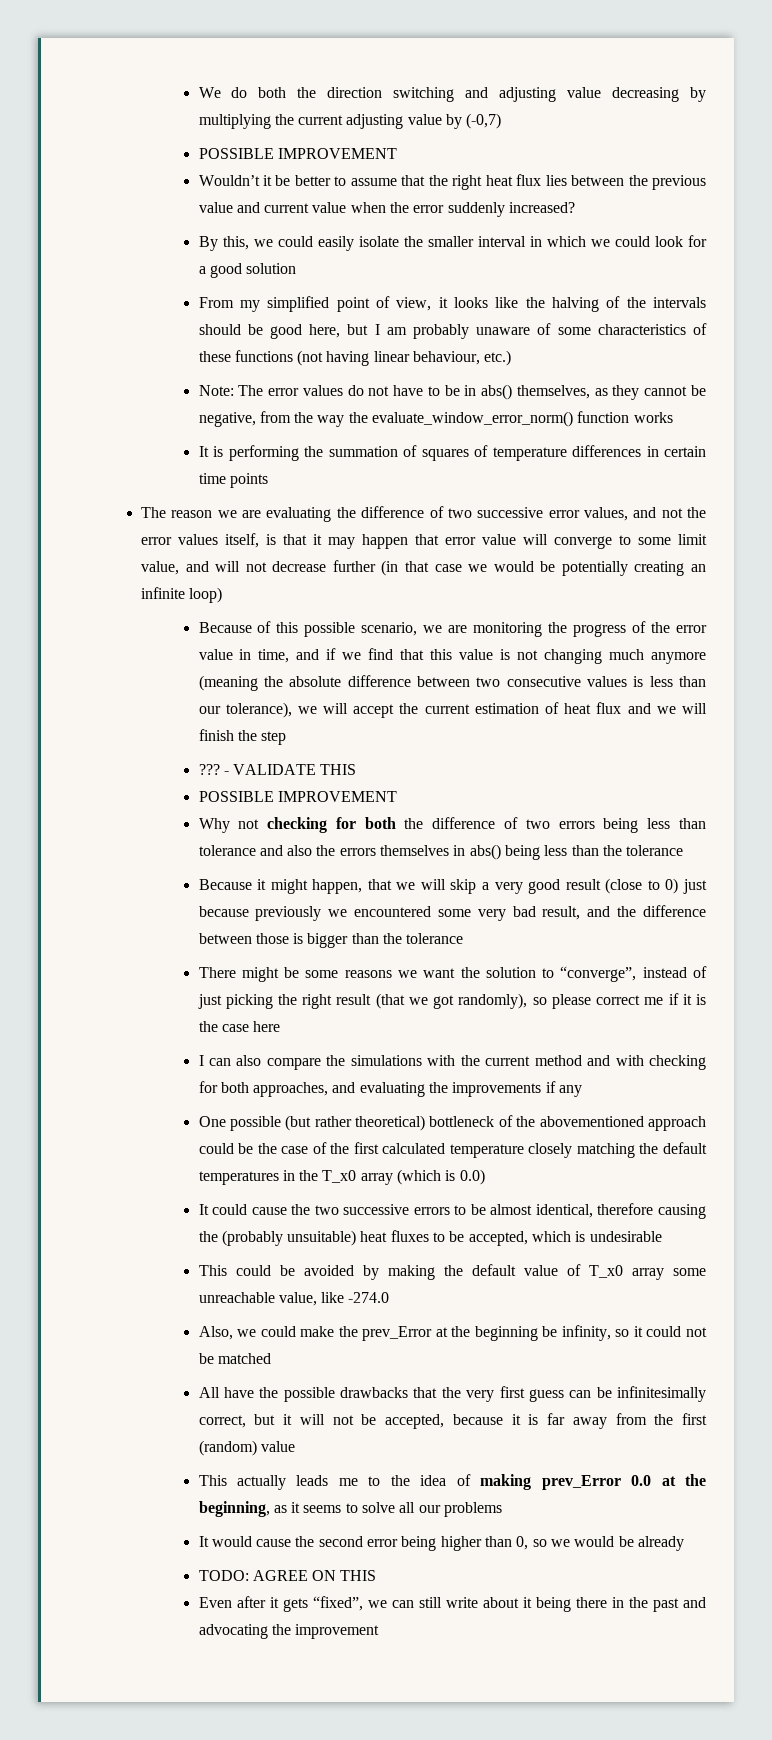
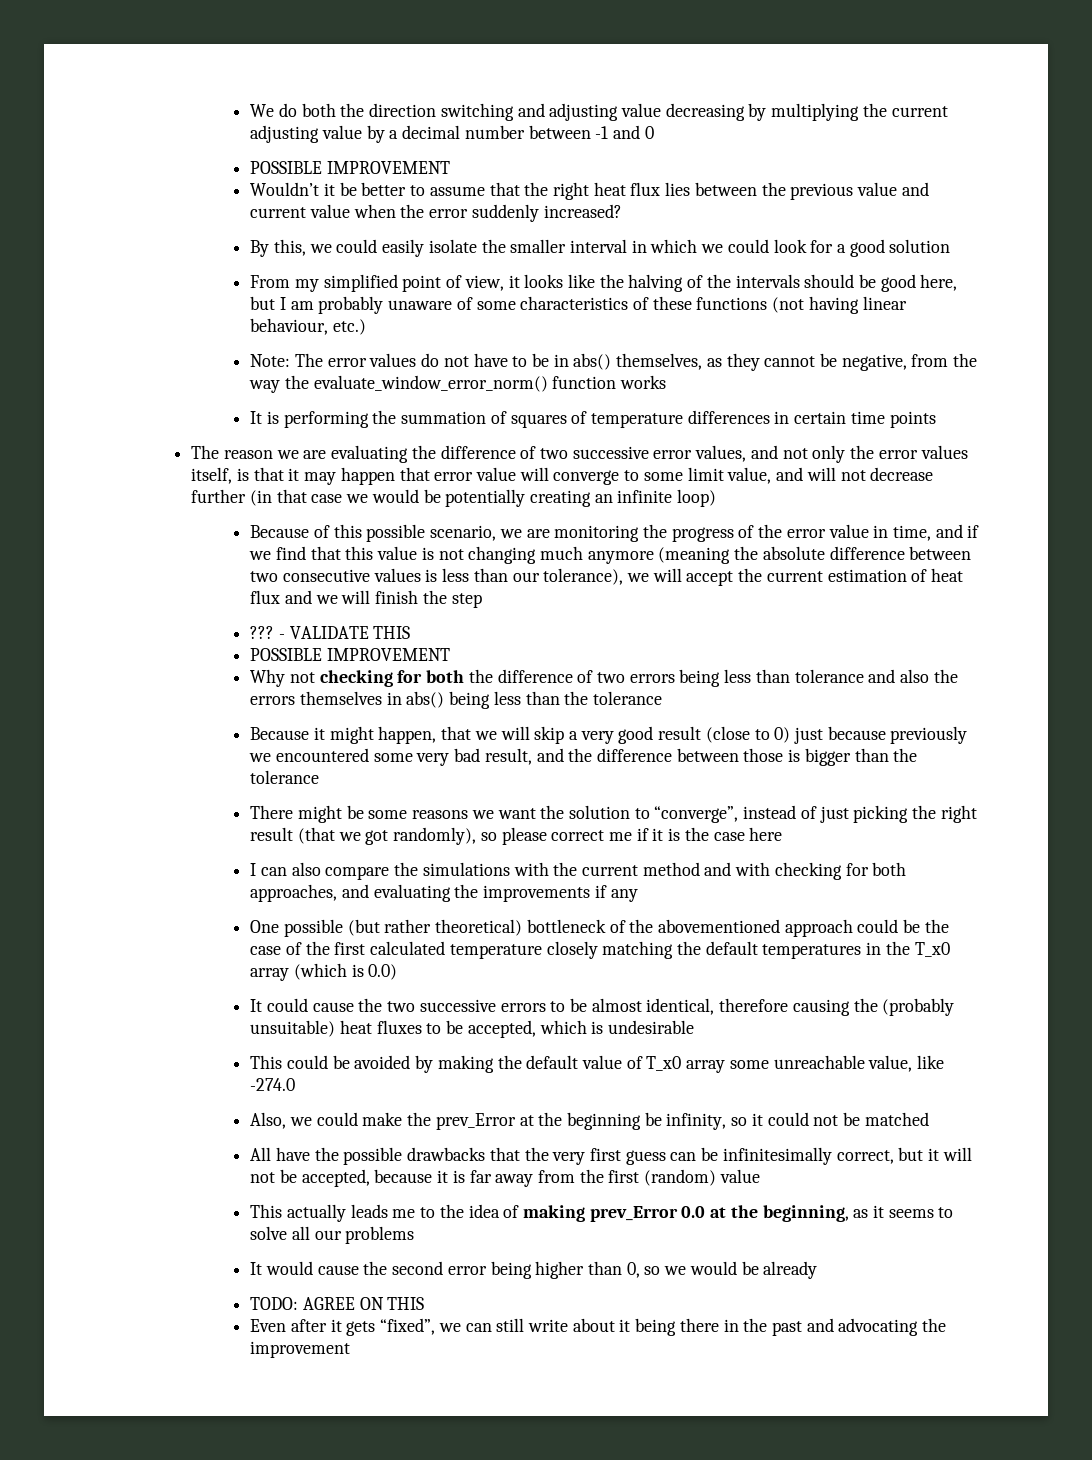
- We do both the direction switching and adjusting value decreasing by multiplying the current adjusting value by (-0,7)
+ We do both the direction switching and adjusting value decreasing by multiplying the current adjusting value by a decimal number between -1 and 0
- The reason we are evaluating the difference of two successive error values, and not the error values itself, is that it may happen that error value will converge to some limit value, and will not decrease further (in that case we would be potentially creating an infinite loop)
+ The reason we are evaluating the difference of two successive error values, and not only the error values itself, is that it may happen that error value will converge to some limit value, and will not decrease further (in that case we would be potentially creating an infinite loop)

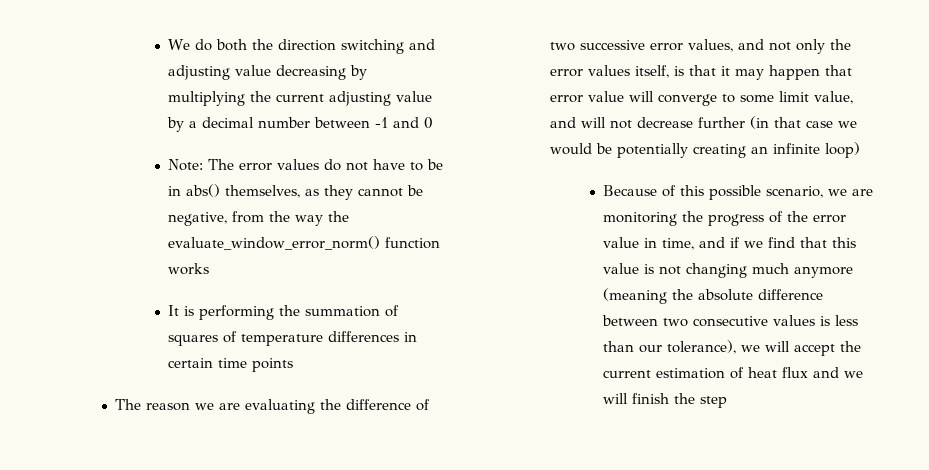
  We do both the direction switching and adjusting value decreasing by multiplying the current adjusting value by a decimal number between -1 and 0
- POSSIBLE IMPROVEMENT
- Wouldn’t it be better to assume that the right heat flux lies between the previous value and current value when the error suddenly increased?
- By this, we could easily isolate the smaller interval in which we could look for a good solution
- From my simplified point of view, it looks like the halving of the intervals should be good here, but I am probably unaware of some characteristics of these functions (not having linear behaviour, etc.)
- ??? - VALIDATE THIS
- POSSIBLE IMPROVEMENT
- Why not checking for both the difference of two errors being less than tolerance and also the errors themselves in abs() being less than the tolerance
- Because it might happen, that we will skip a very good result (close to 0) just because previously we encountered some very bad result, and the difference between those is bigger than the tolerance
- There might be some reasons we want the solution to “converge”, instead of just picking the right result (that we got randomly), so please correct me if it is the case here
- I can also compare the simulations with the current method and with checking for both approaches, and evaluating the improvements if any
- One possible (but rather theoretical) bottleneck of the abovementioned approach could be the case of the first calculated temperature closely matching the default temperatures in the T_x0 array (which is 0.0)
- It could cause the two successive errors to be almost identical, therefore causing the (probably unsuitable) heat fluxes to be accepted, which is undesirable
- This could be avoided by making the default value of T_x0 array some unreachable value, like -274.0
- Also, we could make the prev_Error at the beginning be infinity, so it could not be matched
- All have the possible drawbacks that the very first guess can be infinitesimally correct, but it will not be accepted, because it is far away from the first (random) value
- This actually leads me to the idea of making prev_Error 0.0 at the beginning, as it seems to solve all our problems
- It would cause the second error being higher than 0, so we would be already
- TODO: AGREE ON THIS
- Even after it gets “fixed”, we can still write about it being there in the past and advocating the improvement

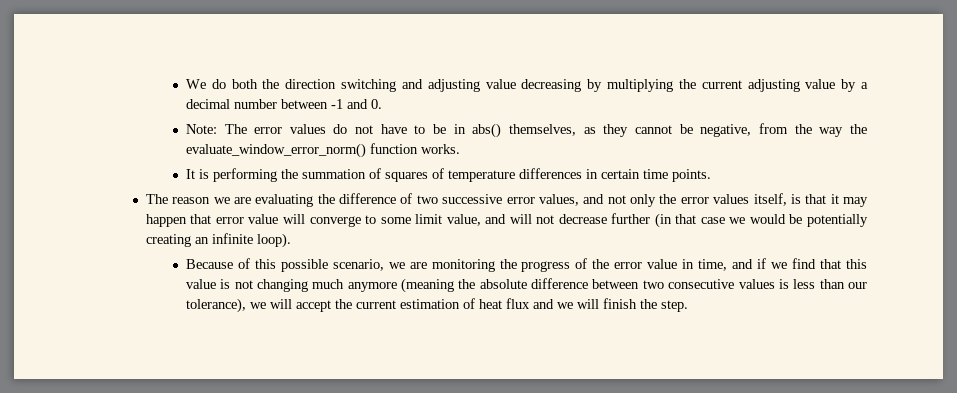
- We do both the direction switching and adjusting value decreasing by multiplying the current adjusting value by a decimal number between -1 and 0
+ We do both the direction switching and adjusting value decreasing by multiplying the current adjusting value by a decimal number between -1 and 0.
- Note: The error values do not have to be in abs() themselves, as they cannot be negative, from the way the evaluate_window_error_norm() function works
+ Note: The error values do not have to be in abs() themselves, as they cannot be negative, from the way the evaluate_window_error_norm() function works.
- It is performing the summation of squares of temperature differences in certain time points
+ It is performing the summation of squares of temperature differences in certain time points.
- The reason we are evaluating the difference of two successive error values, and not only the error values itself, is that it may happen that error value will converge to some limit value, and will not decrease further (in that case we would be potentially creating an infinite loop)
+ The reason we are evaluating the difference of two successive error values, and not only the error values itself, is that it may happen that error value will converge to some limit value, and will not decrease further (in that case we would be potentially creating an infinite loop).
- Because of this possible scenario, we are monitoring the progress of the error value in time, and if we find that this value is not changing much anymore (meaning the absolute difference between two consecutive values is less than our tolerance), we will accept the current estimation of heat flux and we will finish the step
+ Because of this possible scenario, we are monitoring the progress of the error value in time, and if we find that this value is not changing much anymore (meaning the absolute difference between two consecutive values is less than our tolerance), we will accept the current estimation of heat flux and we will finish the step.

